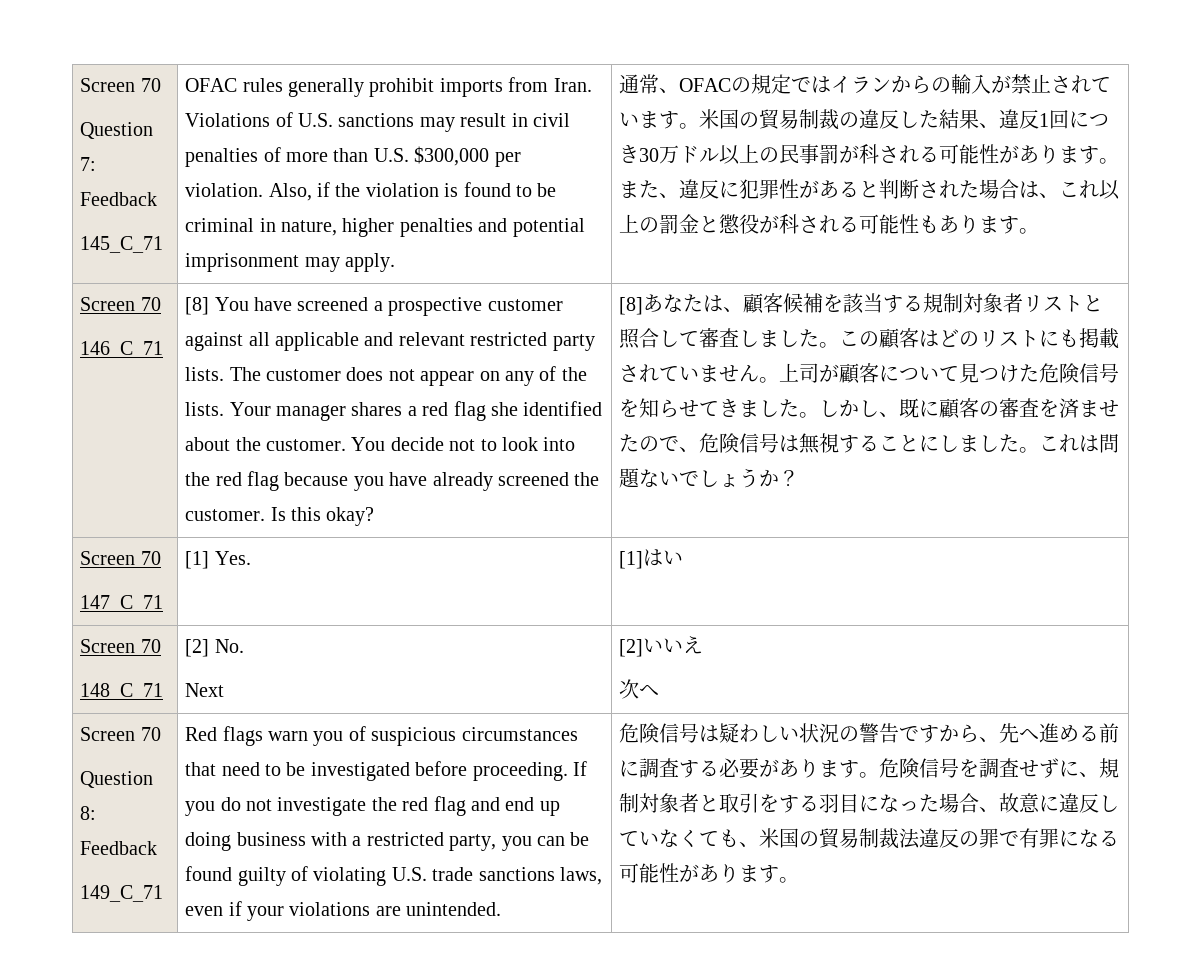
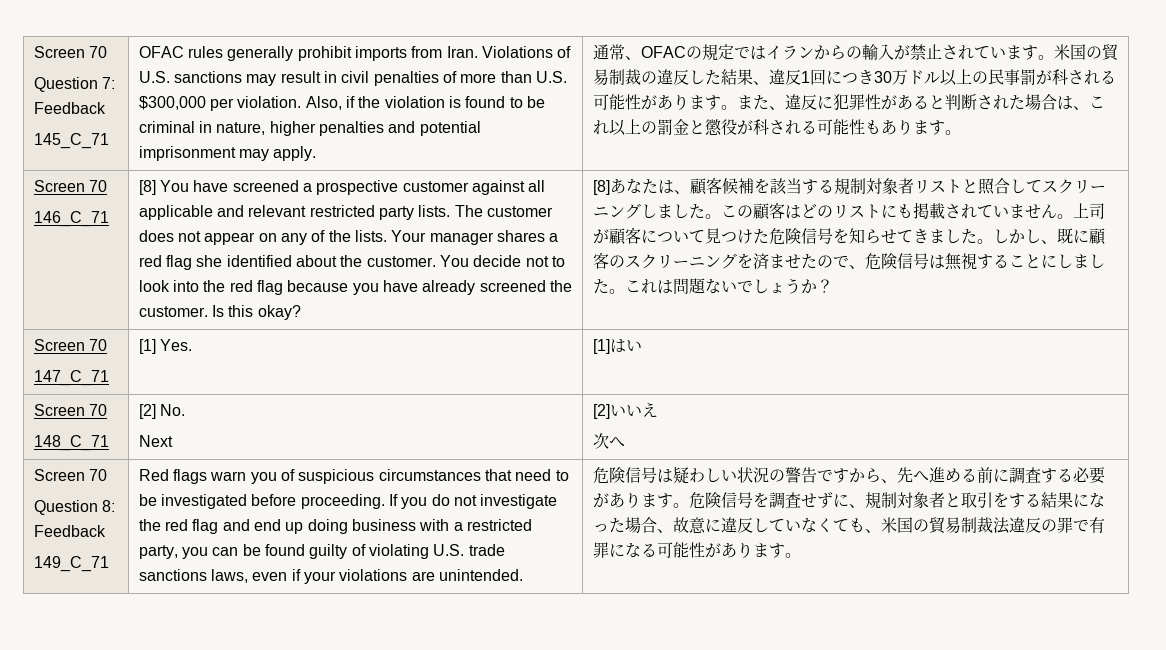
- [8]あなたは、顧客候補を該当する規制対象者リストと照合して審査しました。
+ [8]あなたは、顧客候補を該当する規制対象者リストと照合してスクリーニングしました。
- しかし、既に顧客の審査を済ませたので、危険信号は無視することにしました。
+ しかし、既に顧客のスクリーニングを済ませたので、危険信号は無視することにしました。
- 危険信号を調査せずに、規制対象者と取引をする羽目になった場合、故意に違反していなくても、米国の貿易制裁法違反の罪で有罪になる可能性があります。
+ 危険信号を調査せずに、規制対象者と取引をする結果になった場合、故意に違反していなくても、米国の貿易制裁法違反の罪で有罪になる可能性があります。

